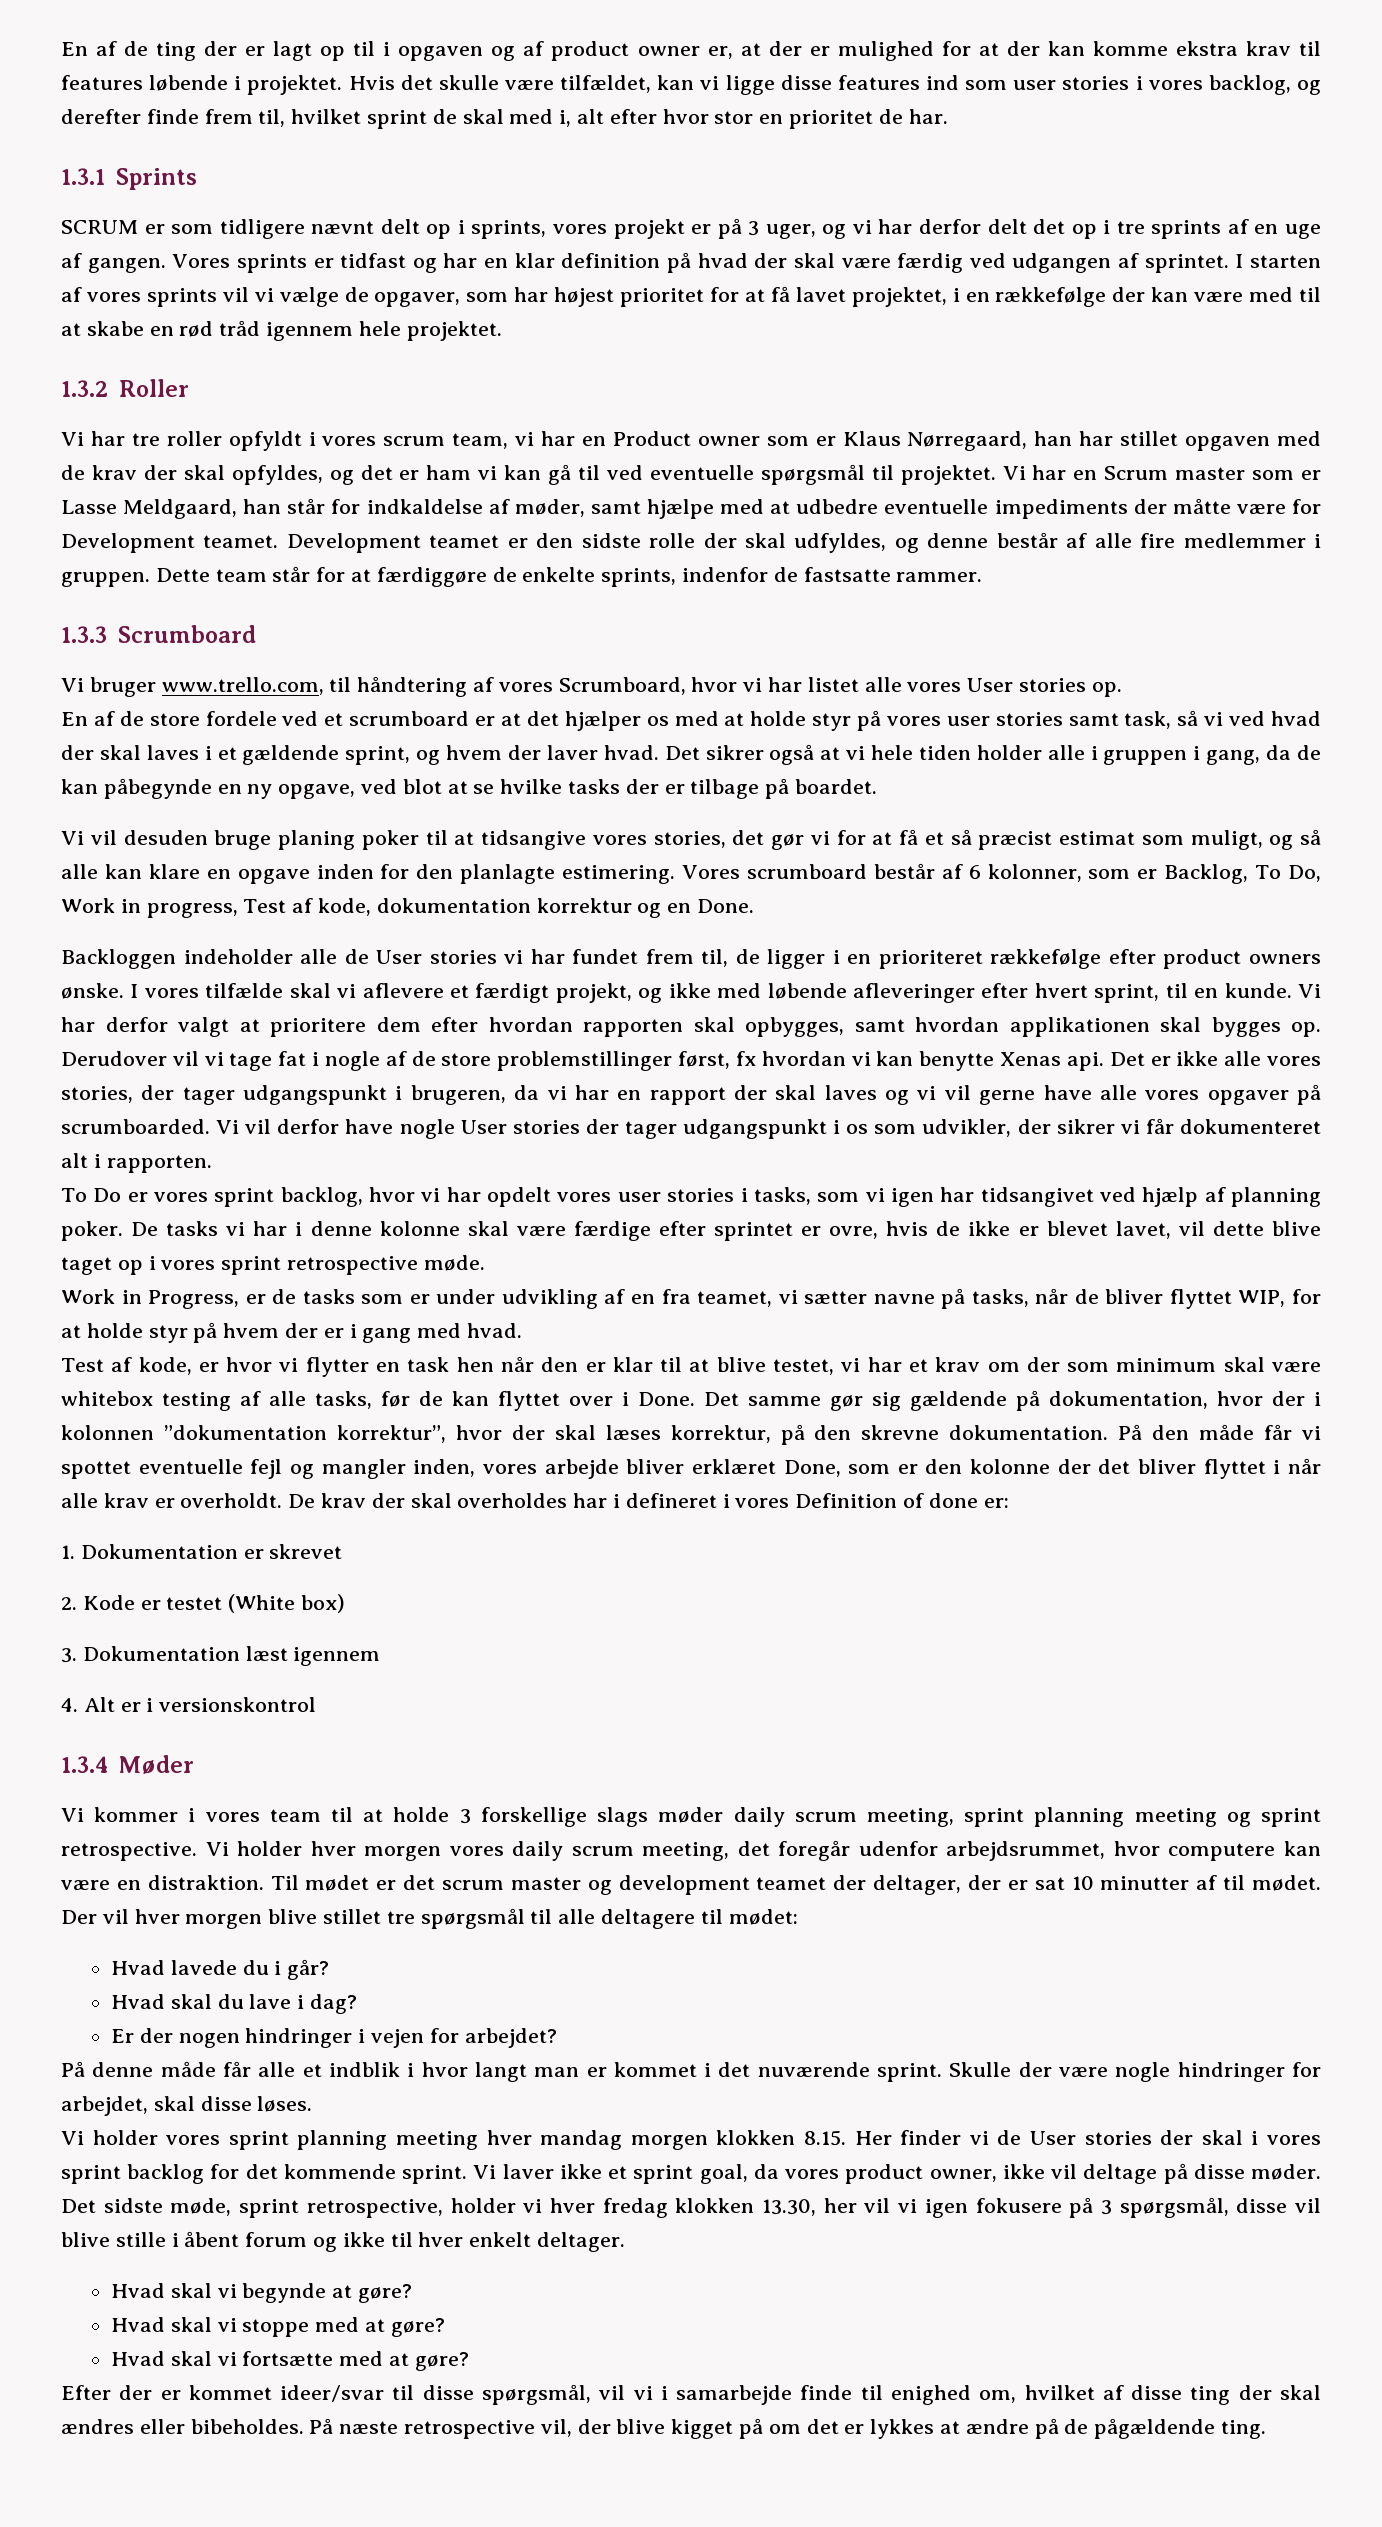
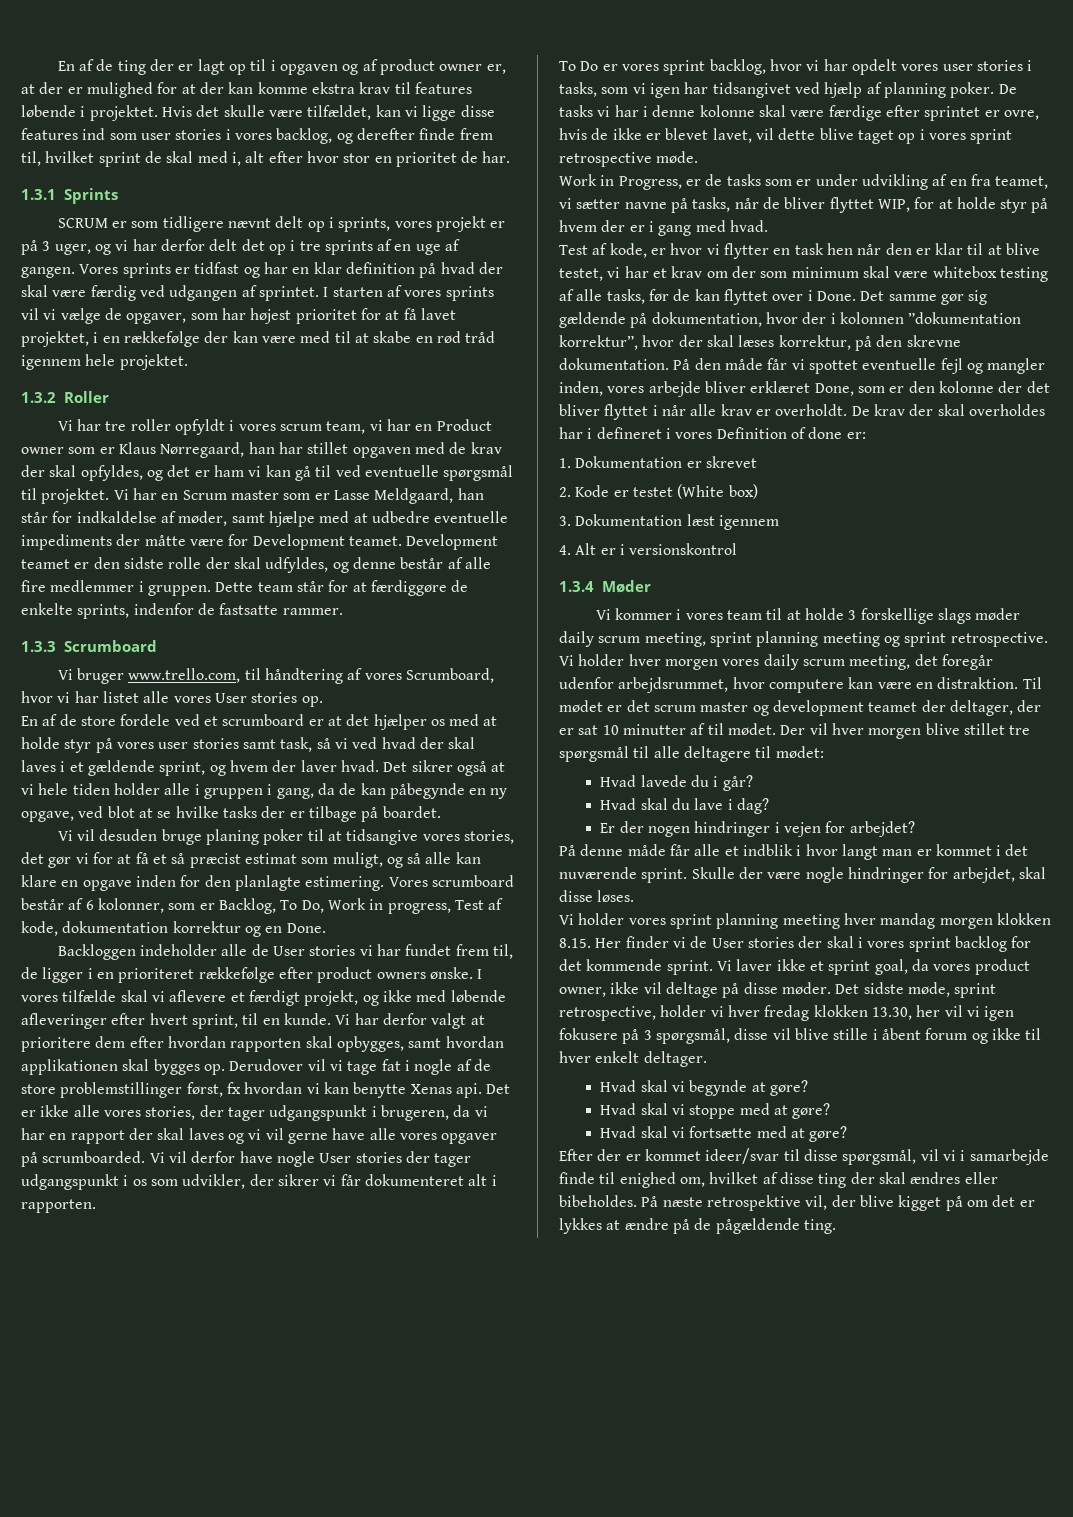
- På næste retrospective vil, der blive kigget på om det er lykkes at ændre på de pågældende ting.
+ På næste retrospektive vil, der blive kigget på om det er lykkes at ændre på de pågældende ting.

